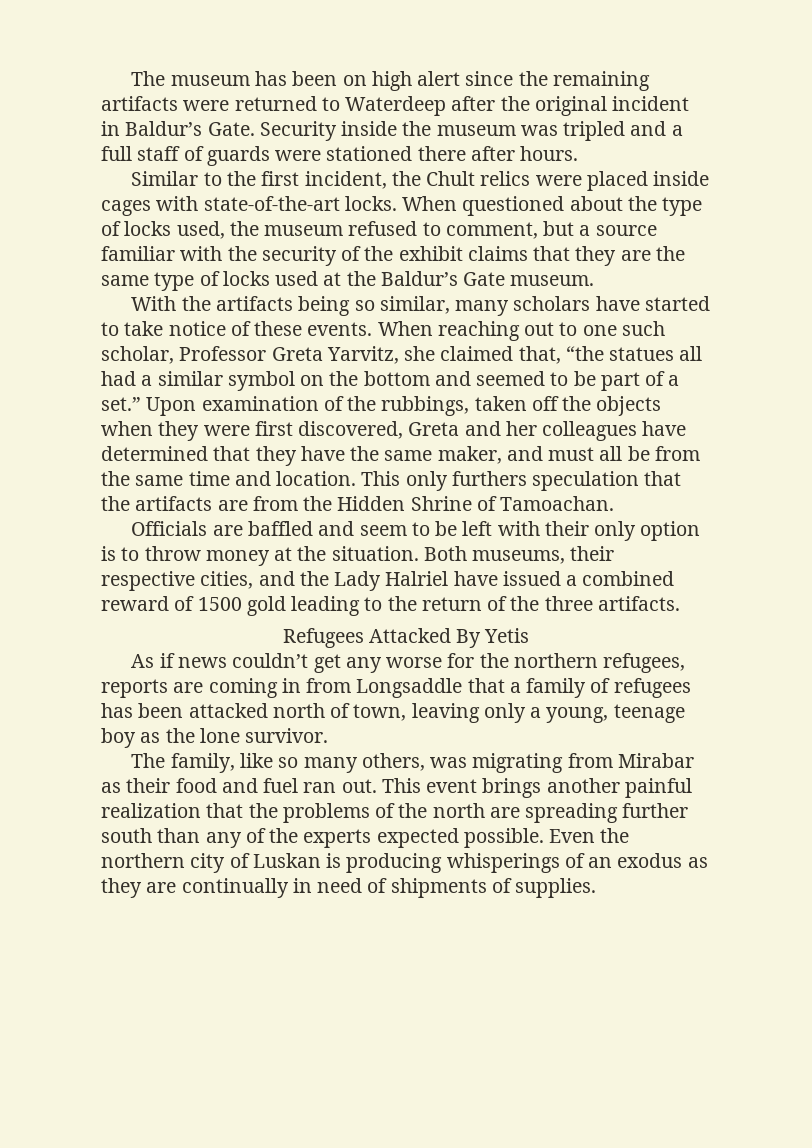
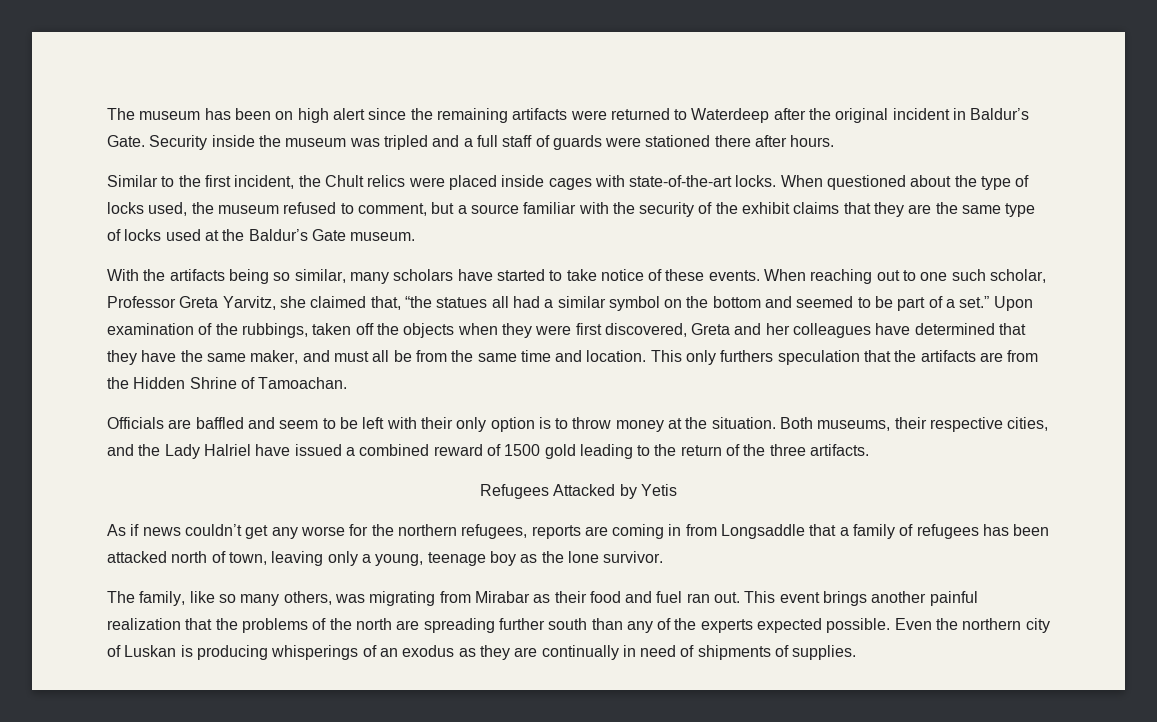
- Refugees Attacked By Yetis
+ Refugees Attacked by Yetis

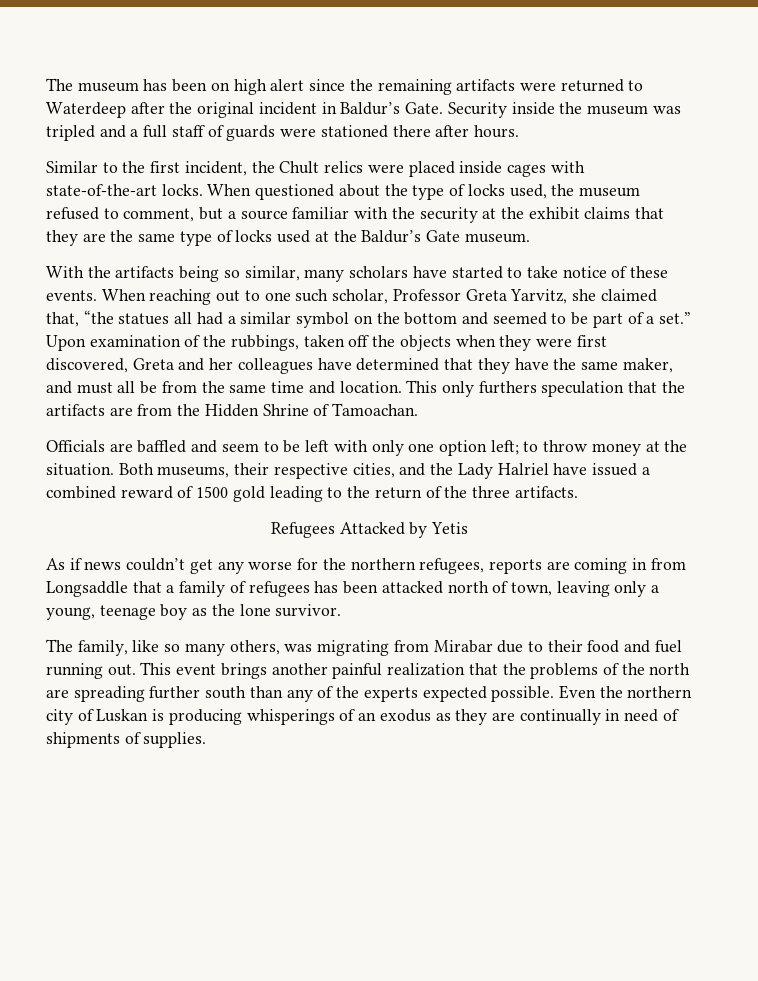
- When questioned about the type of locks used, the museum refused to comment, but a source familiar with the security of the exhibit claims that they are the same type of locks used at the Baldur’s Gate museum.
+ When questioned about the type of locks used, the museum refused to comment, but a source familiar with the security at the exhibit claims that they are the same type of locks used at the Baldur’s Gate museum.
- Officials are baffled and seem to be left with their only option is to throw money at the situation.
+ Officials are baffled and seem to be left with only one option left; to throw money at the situation.
- The family, like so many others, was migrating from Mirabar as their food and fuel ran out.
+ The family, like so many others, was migrating from Mirabar due to their food and fuel running out.

